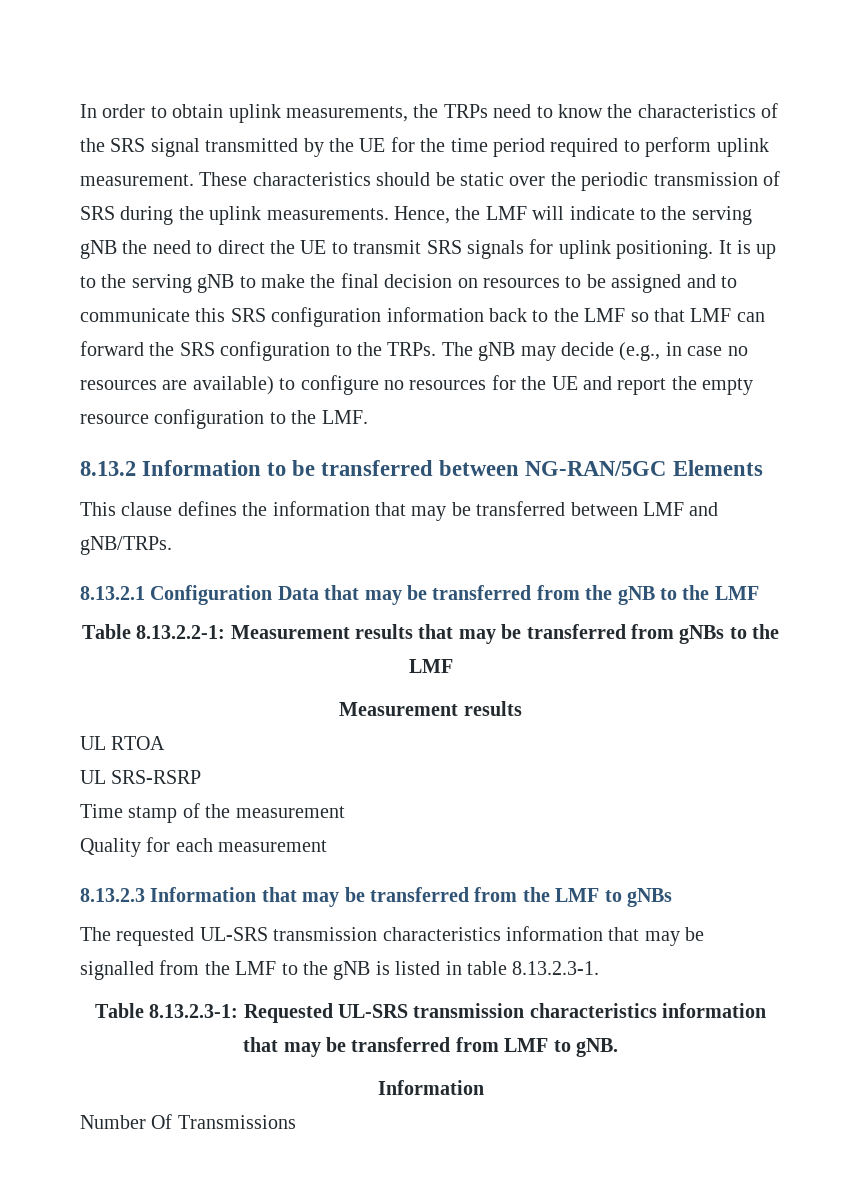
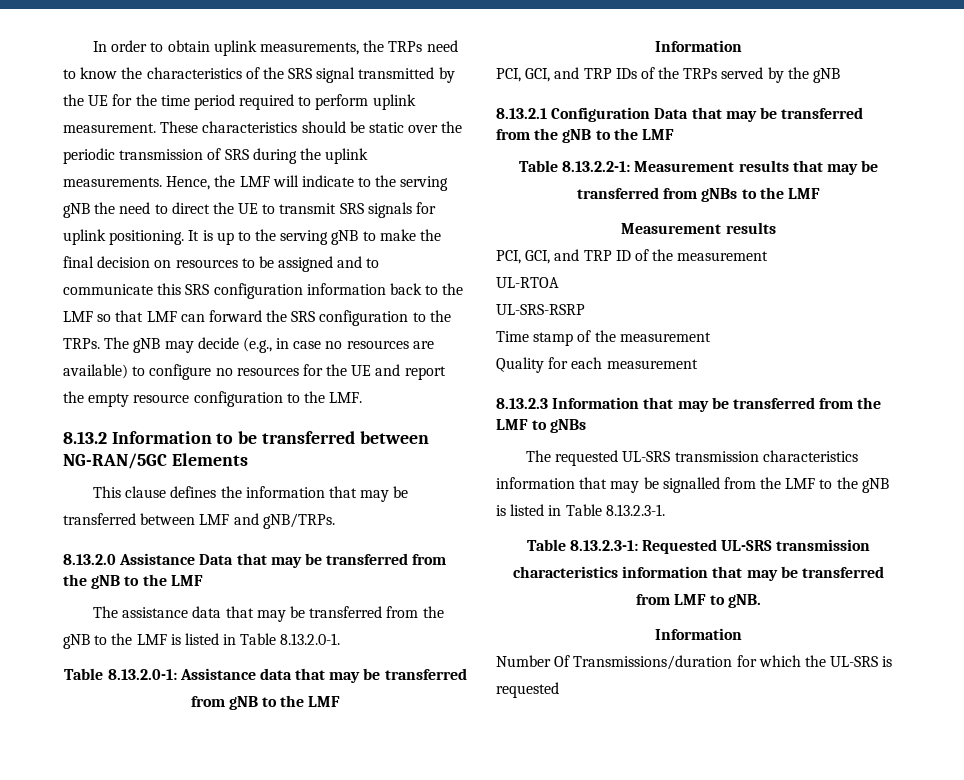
+ 8.13.2.0 Assistance Data that may be transferred from the gNB to the LMF
+ The assistance data that may be transferred from the gNB to the LMF is listed in Table 8.13.2.0-1.
+ Table 8.13.2.0-1: Assistance data that may be transferred from gNB to the LMF
+ Information
+ PCI, GCI, and TRP IDs of the TRPs served by the gNB
- UL RTOA
- UL SRS-RSRP
+ PCI, GCI, and TRP ID of the measurement
+ UL-RTOA
+ UL-SRS-RSRP
- The requested UL-SRS transmission characteristics information that may be signalled from the LMF to the gNB is listed in table 8.13.2.3-1.
+ The requested UL-SRS transmission characteristics information that may be signalled from the LMF to the gNB is listed in Table 8.13.2.3-1.
- Number Of Transmissions
+ Number Of Transmissions/duration for which the UL-SRS is requested

